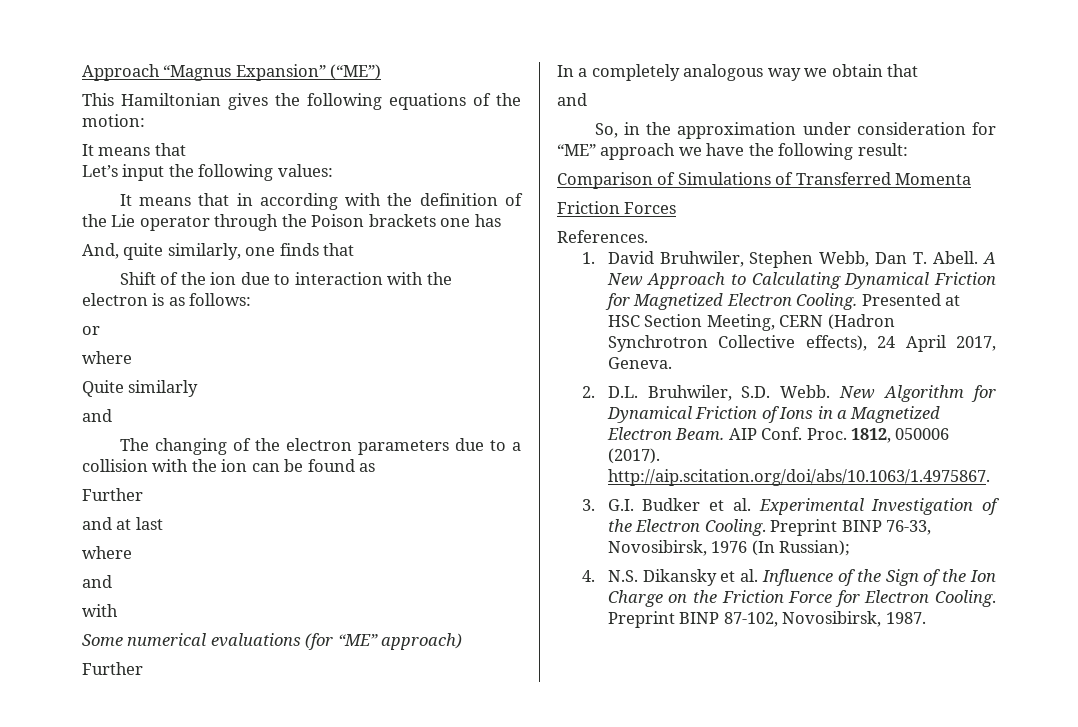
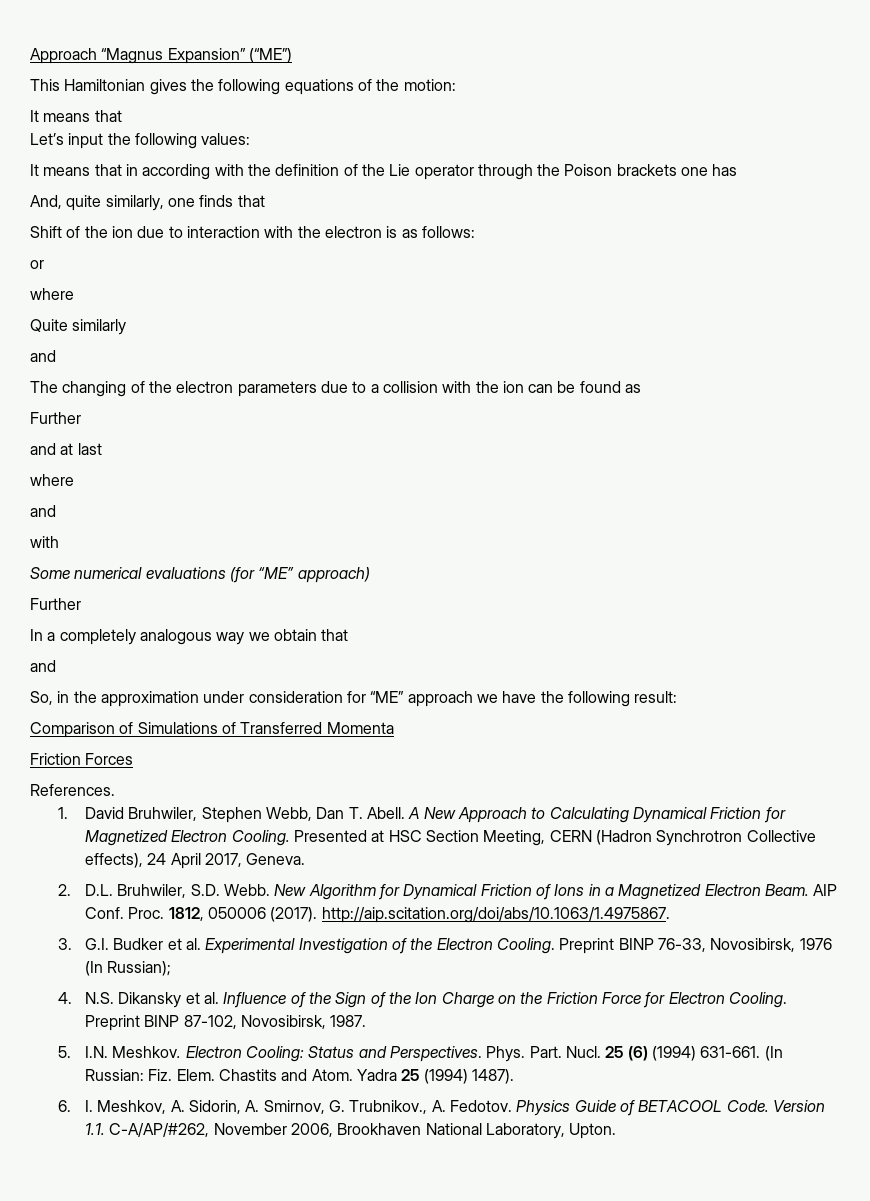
+ 5. I.N. Meshkov. Electron Cooling: Status and Perspectives. Phys. Part. Nucl. 25 (6) (1994) 631-661. (In Russian: Fiz. Elem. Chastits and Atom. Yadra 25 (1994) 1487).
+ 6. I. Meshkov, A. Sidorin, A. Smirnov, G. Trubnikov., A. Fedotov. Physics Guide of BETACOOL Code. Version 1.1. C-A/AP/#262, November 2006, Brookhaven National Laboratory, Upton.

